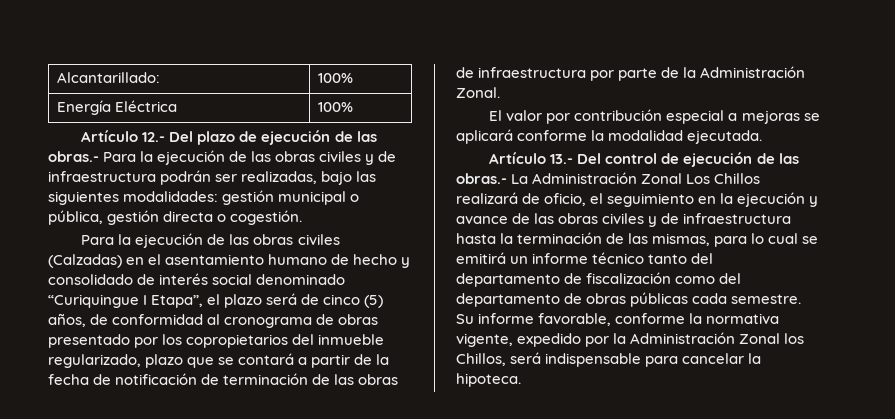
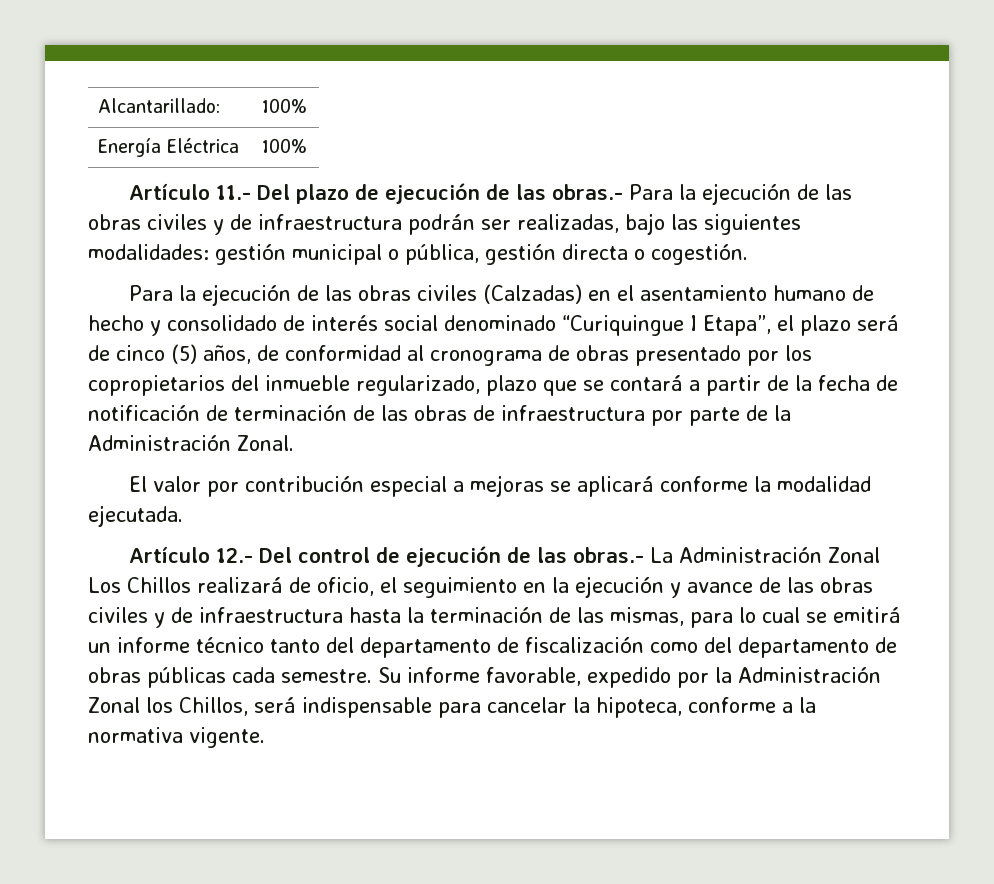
- Artículo 12.- Del plazo de ejecución de las obras.- Para la ejecución de las obras civiles y de infraestructura podrán ser realizadas, bajo las siguientes modalidades: gestión municipal o pública, gestión directa o cogestión.
+ Artículo 11.- Del plazo de ejecución de las obras.- Para la ejecución de las obras civiles y de infraestructura podrán ser realizadas, bajo las siguientes modalidades: gestión municipal o pública, gestión directa o cogestión.
- Artículo 13.- Del control de ejecución de las obras.- La Administración Zonal Los Chillos realizará de oficio, el seguimiento en la ejecución y avance de las obras civiles y de infraestructura hasta la terminación de las mismas, para lo cual se emitirá un informe técnico tanto del departamento de fiscalización como del departamento de obras públicas cada semestre.
+ Artículo 12.- Del control de ejecución de las obras.- La Administración Zonal Los Chillos realizará de oficio, el seguimiento en la ejecución y avance de las obras civiles y de infraestructura hasta la terminación de las mismas, para lo cual se emitirá un informe técnico tanto del departamento de fiscalización como del departamento de obras públicas cada semestre.
- Su informe favorable, conforme la normativa vigente, expedido por la Administración Zonal los Chillos, será indispensable para cancelar la hipoteca.
+ Su informe favorable, expedido por la Administración Zonal los Chillos, será indispensable para cancelar la hipoteca, conforme a la normativa vigente.

